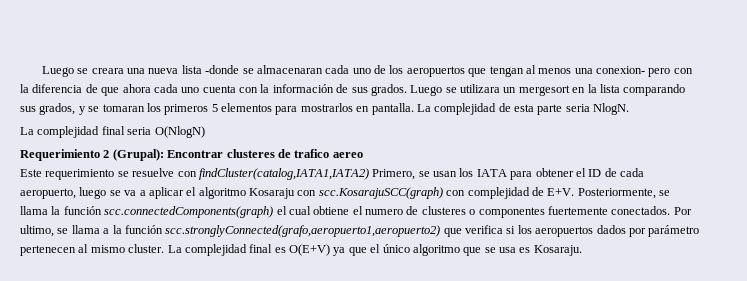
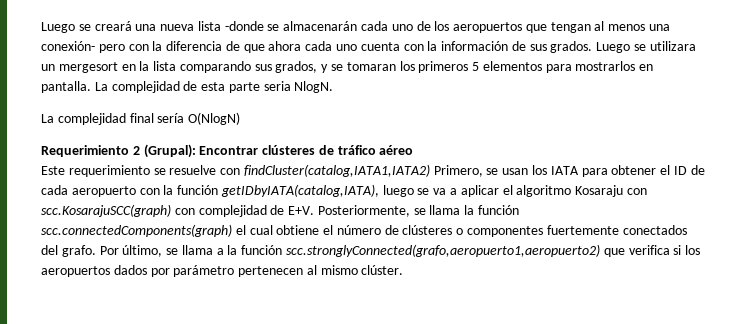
- Luego se creara una nueva lista -donde se almacenaran cada uno de los aeropuertos que tengan al menos una conexion- pero con la diferencia de que ahora cada uno cuenta con la información de sus grados.
+ Luego se creará una nueva lista -donde se almacenarán cada uno de los aeropuertos que tengan al menos una conexión- pero con la diferencia de que ahora cada uno cuenta con la información de sus grados.
- La complejidad final seria O(NlogN)
+ La complejidad final sería O(NlogN)
- Requerimiento 2 (Grupal): Encontrar clusteres de trafico aereo
+ Requerimiento 2 (Grupal): Encontrar clústeres de tráfico aéreo
- Este requerimiento se resuelve con findCluster(catalog,IATA1,IATA2) Primero, se usan los IATA para obtener el ID de cada aeropuerto, luego se va a aplicar el algoritmo Kosaraju con scc.KosarajuSCC(graph) con complejidad de E+V. Posteriormente, se llama la función scc.connectedComponents(graph) el cual obtiene el numero de clusteres o componentes fuertemente conectados. Por ultimo, se llama a la función scc.stronglyConnected(grafo,aeropuerto1,aeropuerto2) que verifica si los aeropuertos dados por parámetro pertenecen al mismo cluster. La complejidad final es O(E+V) ya que el único algoritmo que se usa es Kosaraju.
+ Este requerimiento se resuelve con findCluster(catalog,IATA1,IATA2) Primero, se usan los IATA para obtener el ID de cada aeropuerto con la función getIDbyIATA(catalog,IATA), luego se va a aplicar el algoritmo Kosaraju con scc.KosarajuSCC(graph) con complejidad de E+V. Posteriormente, se llama la función scc.connectedComponents(graph) el cual obtiene el número de clústeres o componentes fuertemente conectados del grafo. Por último, se llama a la función scc.stronglyConnected(grafo,aeropuerto1,aeropuerto2) que verifica si los aeropuertos dados por parámetro pertenecen al mismo clúster.

